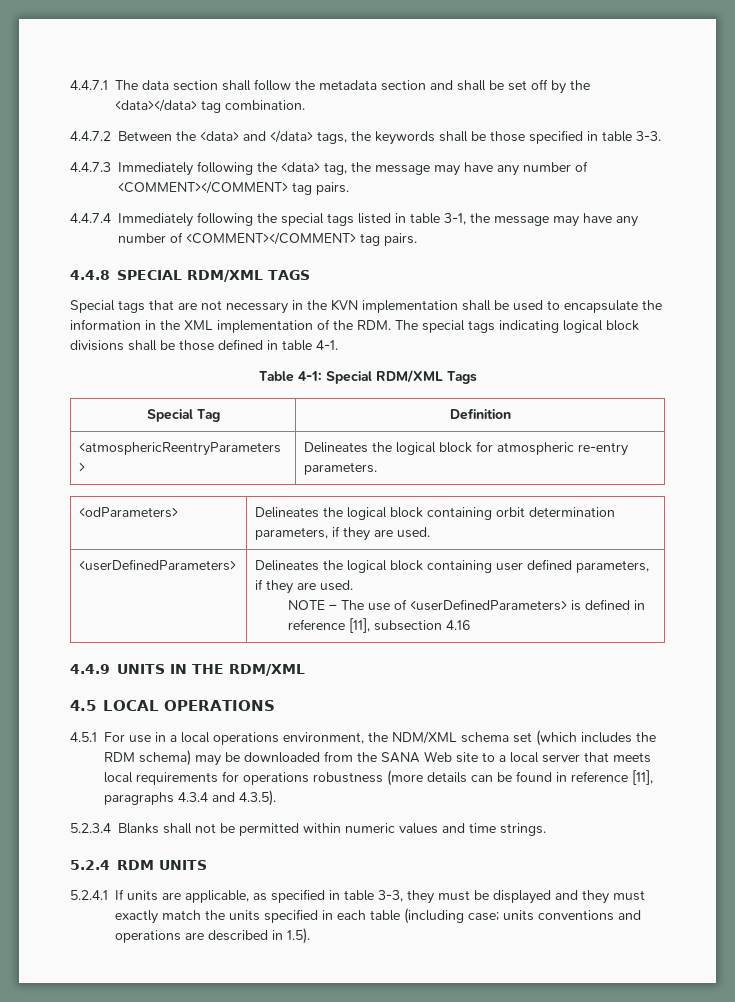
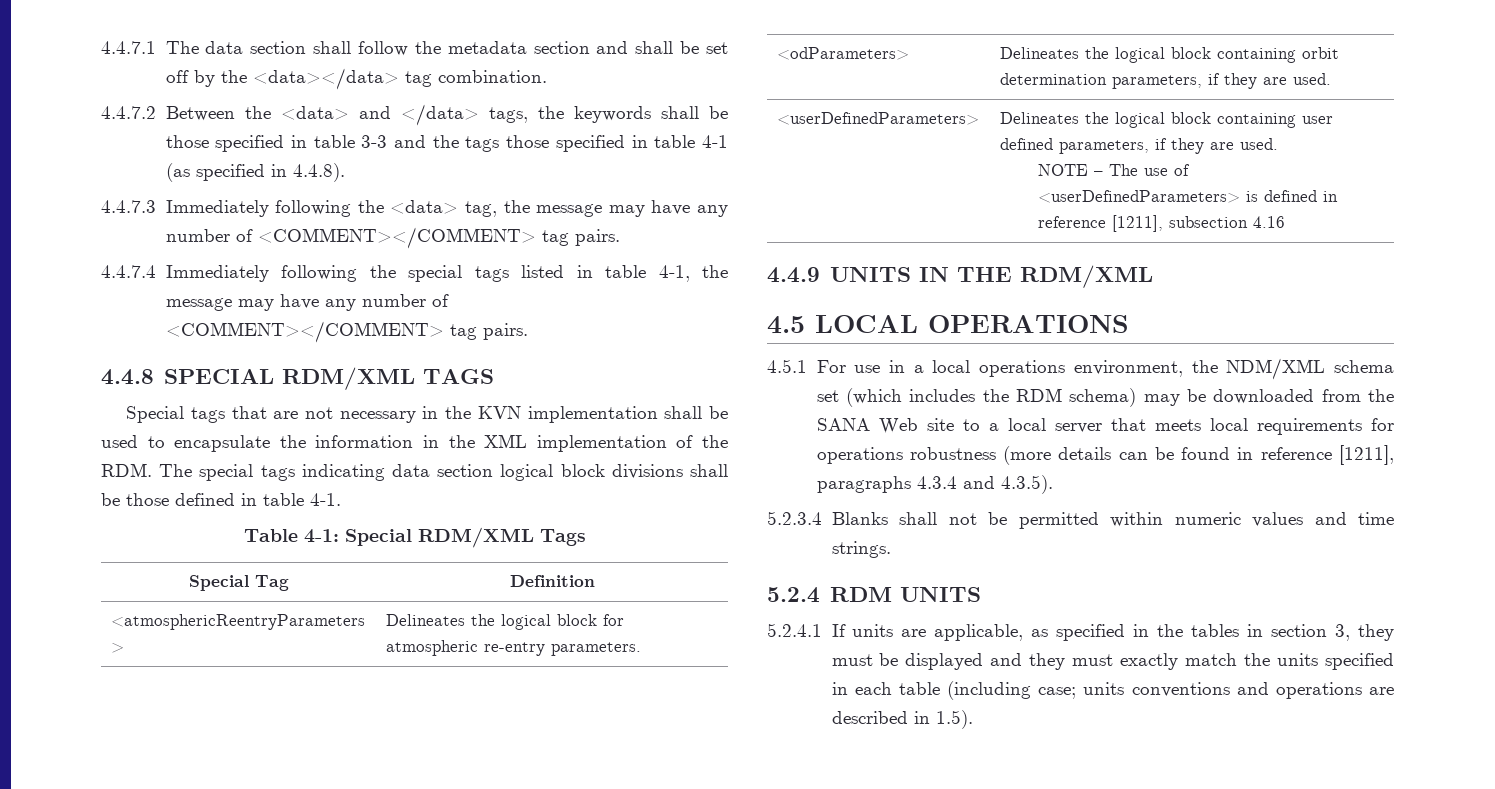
- 4.4.7.2 Between the <data> and </data> tags, the keywords shall be those specified in table 3-3.
+ 4.4.7.2 Between the <data> and </data> tags, the keywords shall be those specified in table 3-3 and the tags those specified in table 4-1 (as specified in 4.4.8).
- 4.4.7.4 Immediately following the special tags listed in table 3-1, the message may have any number of <COMMENT></COMMENT> tag pairs.
+ 4.4.7.4 Immediately following the special tags listed in table 4-1, the message may have any number of <COMMENT></COMMENT> tag pairs.
- Special tags that are not necessary in the KVN implementation shall be used to encapsulate the information in the XML implementation of the RDM. The special tags indicating logical block divisions shall be those defined in table 4-1.
+ Special tags that are not necessary in the KVN implementation shall be used to encapsulate the information in the XML implementation of the RDM. The special tags indicating data section logical block divisions shall be those defined in table 4-1.
  <userDefinedParameters> | Delineates the logical block containing user defined parameters, if they are used.
- NOTE – The use of <userDefinedParameters> is defined in reference [11], subsection 4.16
+ NOTE – The use of <userDefinedParameters> is defined in reference [1211], subsection 4.16
- 4.5.1 For use in a local operations environment, the NDM/XML schema set (which includes the RDM schema) may be downloaded from the SANA Web site to a local server that meets local requirements for operations robustness (more details can be found in reference [11], paragraphs 4.3.4 and 4.3.5).
+ 4.5.1 For use in a local operations environment, the NDM/XML schema set (which includes the RDM schema) may be downloaded from the SANA Web site to a local server that meets local requirements for operations robustness (more details can be found in reference [1211], paragraphs 4.3.4 and 4.3.5).
- 5.2.4.1 If units are applicable, as specified in table 3-3, they must be displayed and they must exactly match the units specified in each table (including case; units conventions and operations are described in 1.5).
+ 5.2.4.1 If units are applicable, as specified in the tables in section 3, they must be displayed and they must exactly match the units specified in each table (including case; units conventions and operations are described in 1.5).

